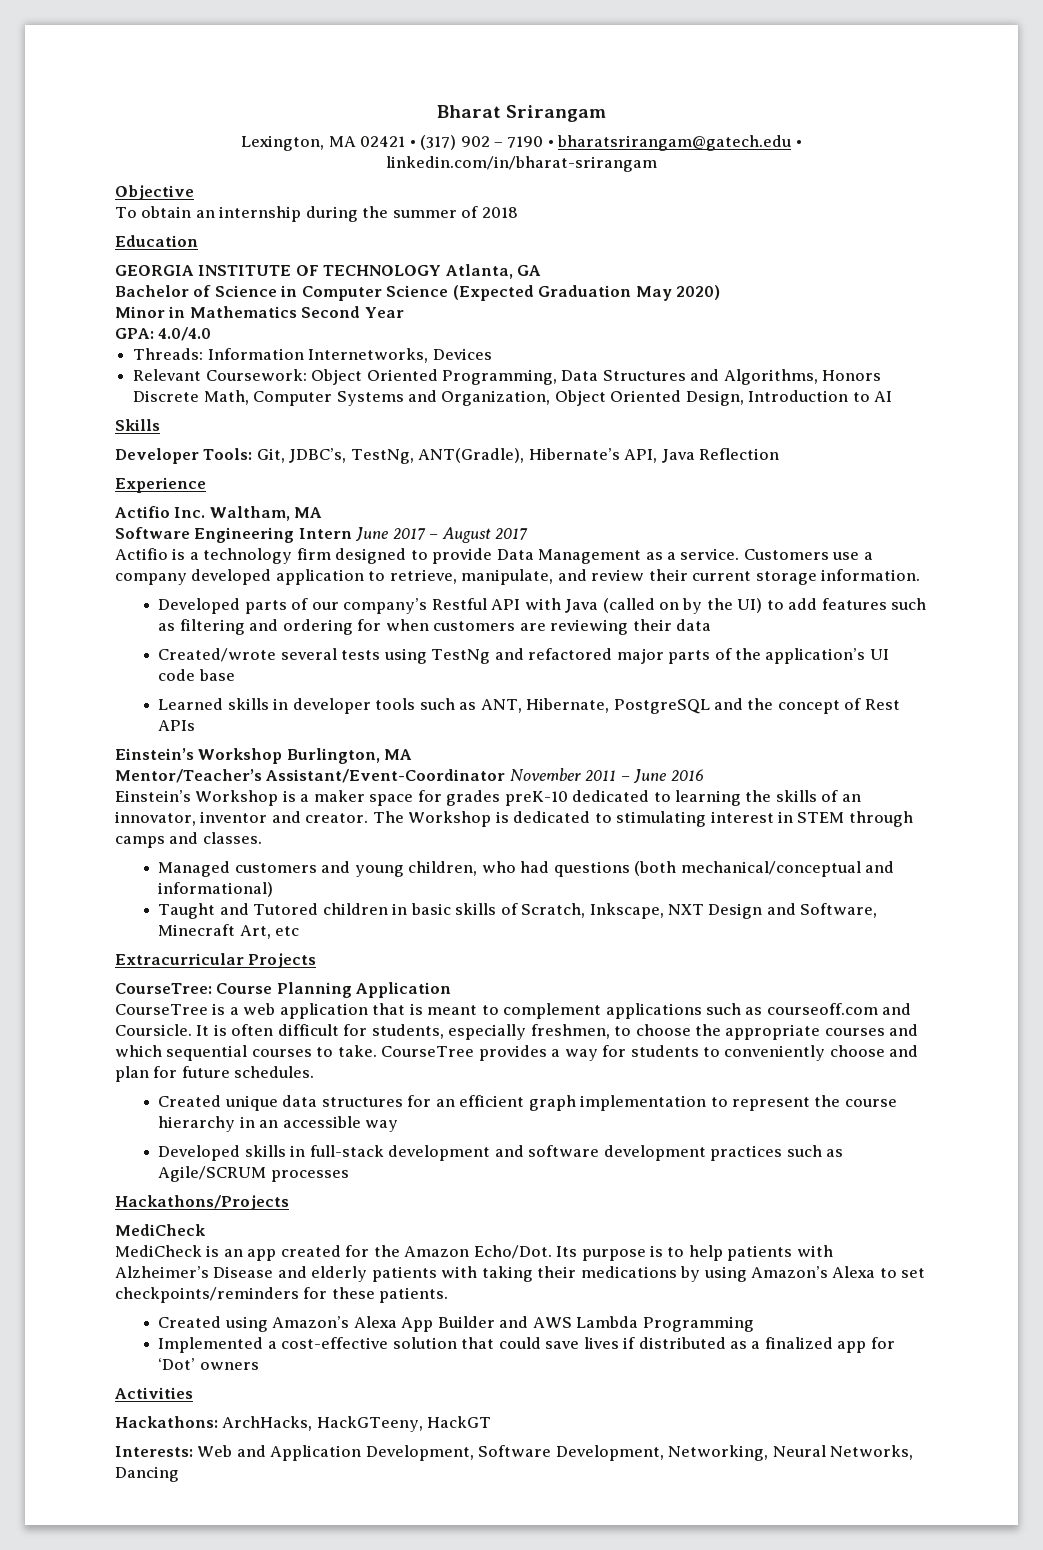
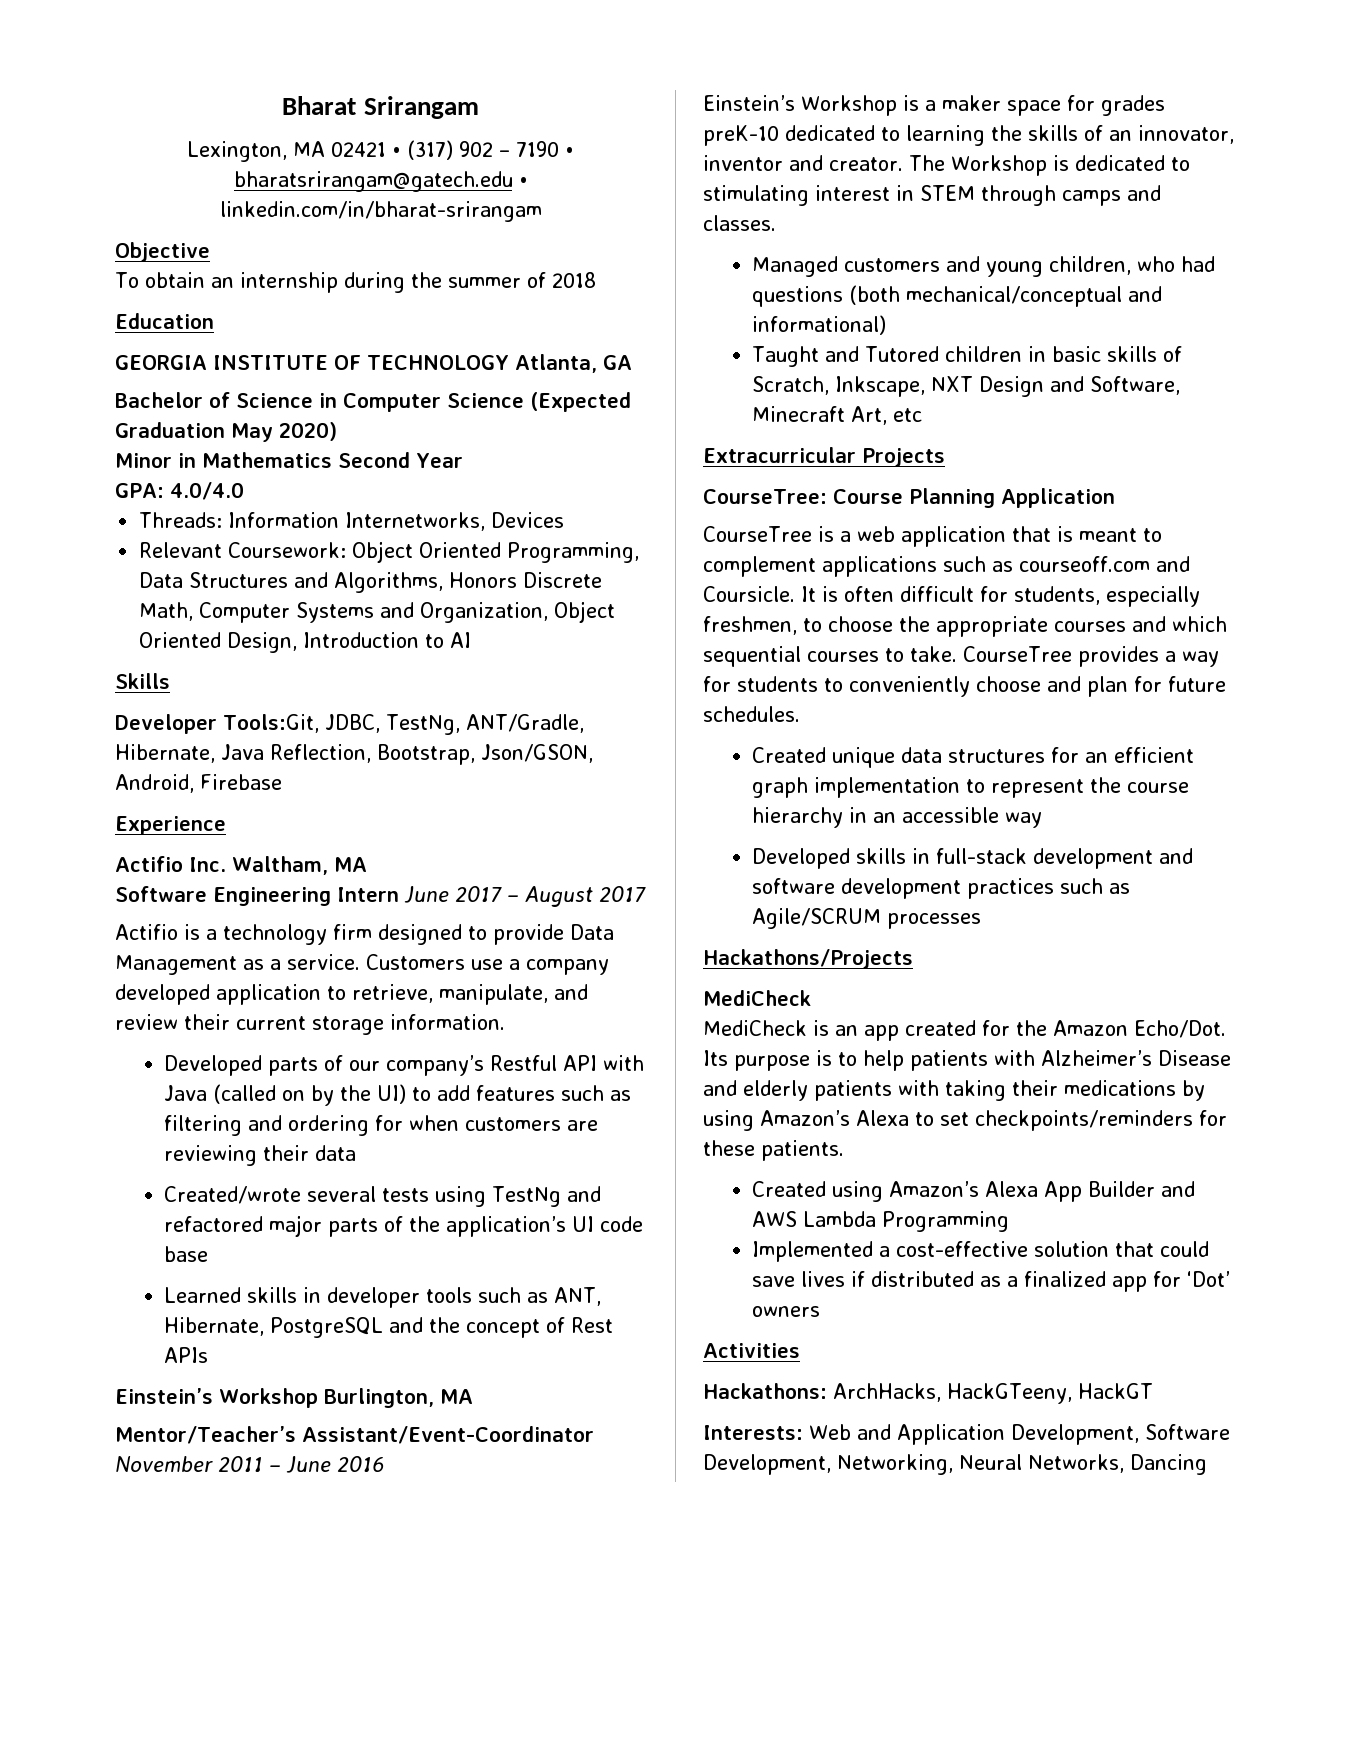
- Developer Tools: Git, JDBC’s, TestNg, ANT(Gradle), Hibernate’s API, Java Reflection
+ Developer Tools:Git, JDBC, TestNg, ANT/Gradle, Hibernate, Java Reflection, Bootstrap, Json/GSON, Android, Firebase

